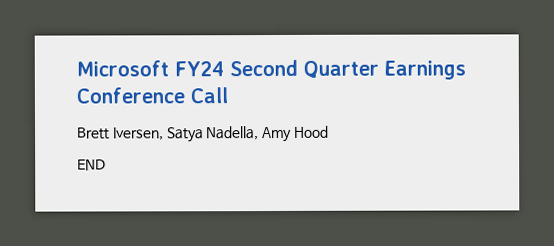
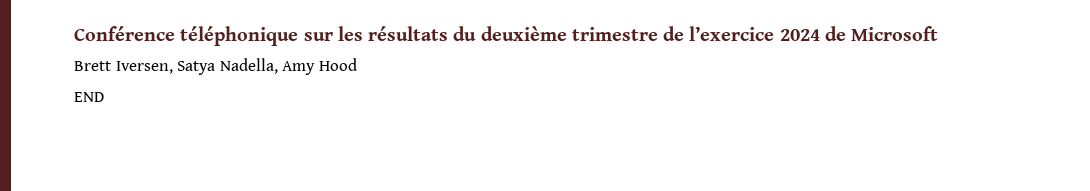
- Microsoft FY24 Second Quarter Earnings Conference Call
+ Conférence téléphonique sur les résultats du deuxième trimestre de l’exercice 2024 de Microsoft

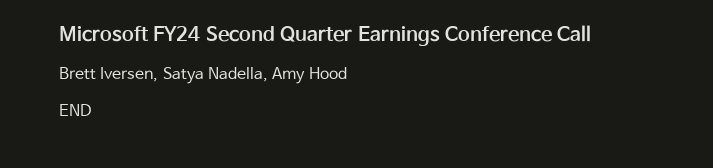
- Conférence téléphonique sur les résultats du deuxième trimestre de l’exercice 2024 de Microsoft
+ Microsoft FY24 Second Quarter Earnings Conference Call

